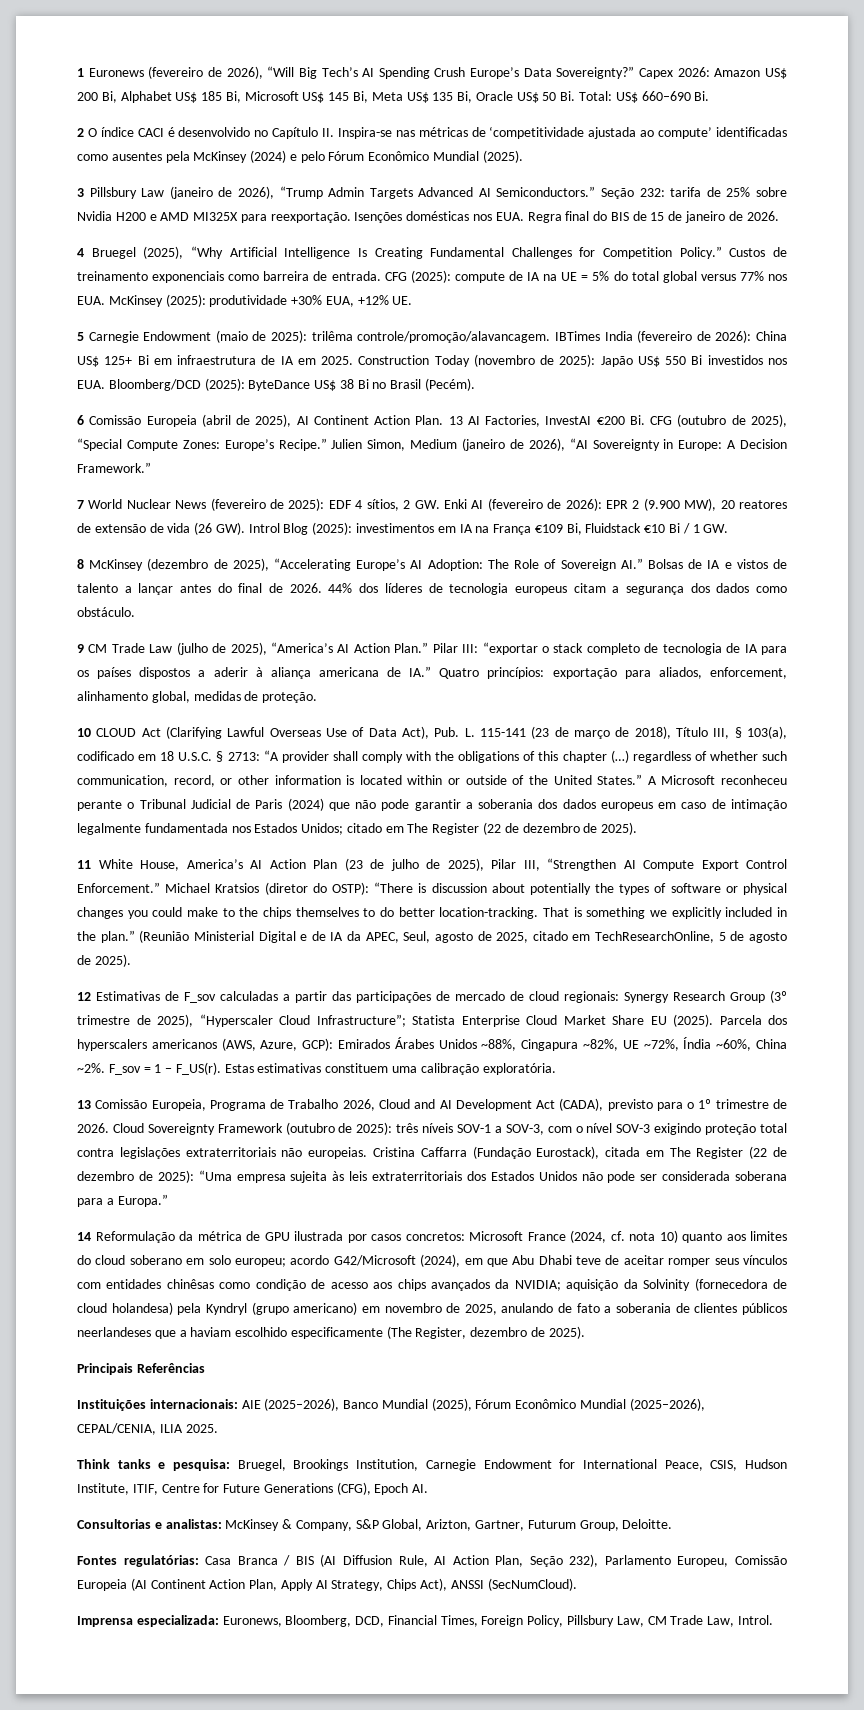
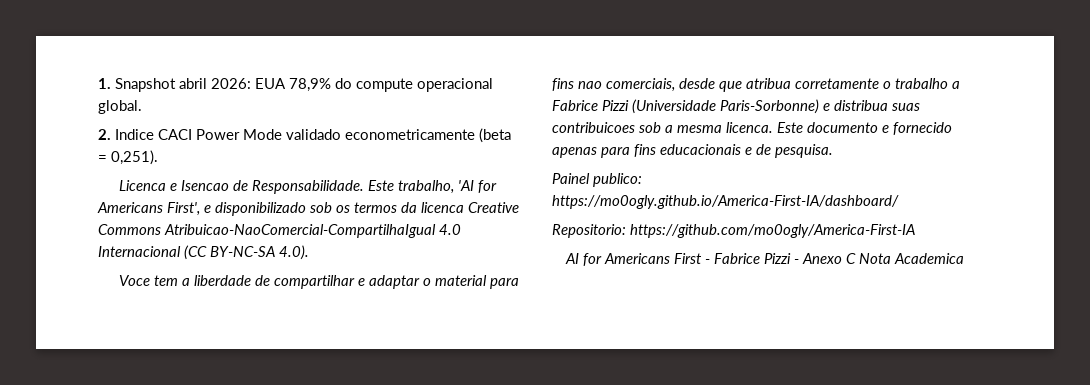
- 1 Euronews (fevereiro de 2026), “Will Big Tech’s AI Spending Crush Europe’s Data Sovereignty?” Capex 2026: Amazon US$ 200 Bi, Alphabet US$ 185 Bi, Microsoft US$ 145 Bi, Meta US$ 135 Bi, Oracle US$ 50 Bi. Total: US$ 660–690 Bi.
- 2 O índice CACI é desenvolvido no Capítulo II. Inspira-se nas métricas de ‘competitividade ajustada ao compute’ identificadas como ausentes pela McKinsey (2024) e pelo Fórum Econômico Mundial (2025).
- 3 Pillsbury Law (janeiro de 2026), “Trump Admin Targets Advanced AI Semiconductors.” Seção 232: tarifa de 25% sobre Nvidia H200 e AMD MI325X para reexportação. Isenções domésticas nos EUA. Regra final do BIS de 15 de janeiro de 2026.
- 4 Bruegel (2025), “Why Artificial Intelligence Is Creating Fundamental Challenges for Competition Policy.” Custos de treinamento exponenciais como barreira de entrada. CFG (2025): compute de IA na UE = 5% do total global versus 77% nos EUA. McKinsey (2025): produtividade +30% EUA, +12% UE.
- 5 Carnegie Endowment (maio de 2025): trilêma controle/promoção/alavancagem. IBTimes India (fevereiro de 2026): China US$ 125+ Bi em infraestrutura de IA em 2025. Construction Today (novembro de 2025): Japão US$ 550 Bi investidos nos EUA. Bloomberg/DCD (2025): ByteDance US$ 38 Bi no Brasil (Pecém).
- 6 Comissão Europeia (abril de 2025), AI Continent Action Plan. 13 AI Factories, InvestAI €200 Bi. CFG (outubro de 2025), “Special Compute Zones: Europe’s Recipe.” Julien Simon, Medium (janeiro de 2026), “AI Sovereignty in Europe: A Decision Framework.”
- 7 World Nuclear News (fevereiro de 2025): EDF 4 sítios, 2 GW. Enki AI (fevereiro de 2026): EPR 2 (9.900 MW), 20 reatores de extensão de vida (26 GW). Introl Blog (2025): investimentos em IA na França €109 Bi, Fluidstack €10 Bi / 1 GW.
- 8 McKinsey (dezembro de 2025), “Accelerating Europe’s AI Adoption: The Role of Sovereign AI.” Bolsas de IA e vistos de talento a lançar antes do final de 2026. 44% dos líderes de tecnologia europeus citam a segurança dos dados como obstáculo.
- 9 CM Trade Law (julho de 2025), “America’s AI Action Plan.” Pilar III: “exportar o stack completo de tecnologia de IA para os países dispostos a aderir à aliança americana de IA.” Quatro princípios: exportação para aliados, enforcement, alinhamento global, medidas de proteção.
- 10 CLOUD Act (Clarifying Lawful Overseas Use of Data Act), Pub. L. 115-141 (23 de março de 2018), Título III, § 103(a), codificado em 18 U.S.C. § 2713: “A provider shall comply with the obligations of this chapter (…) regardless of whether such communication, record, or other information is located within or outside of the United States.” A Microsoft reconheceu perante o Tribunal Judicial de Paris (2024) que não pode garantir a soberania dos dados europeus em caso de intimação legalmente fundamentada nos Estados Unidos; citado em The Register (22 de dezembro de 2025).
- 11 White House, America’s AI Action Plan (23 de julho de 2025), Pilar III, “Strengthen AI Compute Export Control Enforcement.” Michael Kratsios (diretor do OSTP): “There is discussion about potentially the types of software or physical changes you could make to the chips themselves to do better location-tracking. That is something we explicitly included in the plan.” (Reunião Ministerial Digital e de IA da APEC, Seul, agosto de 2025, citado em TechResearchOnline, 5 de agosto de 2025).
- 12 Estimativas de F_sov calculadas a partir das participações de mercado de cloud regionais: Synergy Research Group (3º trimestre de 2025), “Hyperscaler Cloud Infrastructure”; Statista Enterprise Cloud Market Share EU (2025). Parcela dos hyperscalers americanos (AWS, Azure, GCP): Emirados Árabes Unidos ~88%, Cingapura ~82%, UE ~72%, Índia ~60%, China ~2%. F_sov = 1 − F_US(r). Estas estimativas constituem uma calibração exploratória.
- 13 Comissão Europeia, Programa de Trabalho 2026, Cloud and AI Development Act (CADA), previsto para o 1º trimestre de 2026. Cloud Sovereignty Framework (outubro de 2025): três níveis SOV-1 a SOV-3, com o nível SOV-3 exigindo proteção total contra legislações extraterritoriais não europeias. Cristina Caffarra (Fundação Eurostack), citada em The Register (22 de dezembro de 2025): “Uma empresa sujeita às leis extraterritoriais dos Estados Unidos não pode ser considerada soberana para a Europa.”
- 14 Reformulação da métrica de GPU ilustrada por casos concretos: Microsoft France (2024, cf. nota 10) quanto aos limites do cloud soberano em solo europeu; acordo G42/Microsoft (2024), em que Abu Dhabi teve de aceitar romper seus vínculos com entidades chinêsas como condição de acesso aos chips avançados da NVIDIA; aquisição da Solvinity (fornecedora de cloud holandesa) pela Kyndryl (grupo americano) em novembro de 2025, anulando de fato a soberania de clientes públicos neerlandeses que a haviam escolhido especificamente (The Register, dezembro de 2025).
- Principais Referências
- Instituições internacionais: AIE (2025–2026), Banco Mundial (2025), Fórum Econômico Mundial (2025–2026), CEPAL/CENIA, ILIA 2025.
- Think tanks e pesquisa: Bruegel, Brookings Institution, Carnegie Endowment for International Peace, CSIS, Hudson Institute, ITIF, Centre for Future Generations (CFG), Epoch AI.
- Consultorias e analistas: McKinsey & Company, S&P Global, Arizton, Gartner, Futurum Group, Deloitte.
- Fontes regulatórias: Casa Branca / BIS (AI Diffusion Rule, AI Action Plan, Seção 232), Parlamento Europeu, Comissão Europeia (AI Continent Action Plan, Apply AI Strategy, Chips Act), ANSSI (SecNumCloud).
- Imprensa especializada: Euronews, Bloomberg, DCD, Financial Times, Foreign Policy, Pillsbury Law, CM Trade Law, Introl.
+ 1. Snapshot abril 2026: EUA 78,9% do compute operacional global.
+ 2. Indice CACI Power Mode validado econometricamente (beta = 0,251).
+ Licenca e Isencao de Responsabilidade. Este trabalho, 'AI for Americans First', e disponibilizado sob os termos da licenca Creative Commons Atribuicao-NaoComercial-CompartilhaIgual 4.0 Internacional (CC BY-NC-SA 4.0).
+ Voce tem a liberdade de compartilhar e adaptar o material para fins nao comerciais, desde que atribua corretamente o trabalho a Fabrice Pizzi (Universidade Paris-Sorbonne) e distribua suas contribuicoes sob a mesma licenca. Este documento e fornecido apenas para fins educacionais e de pesquisa.
+ Painel publico: https://mo0ogly.github.io/America-First-IA/dashboard/
+ Repositorio: https://github.com/mo0ogly/America-First-IA
+ AI for Americans First - Fabrice Pizzi - Anexo C Nota Academica

